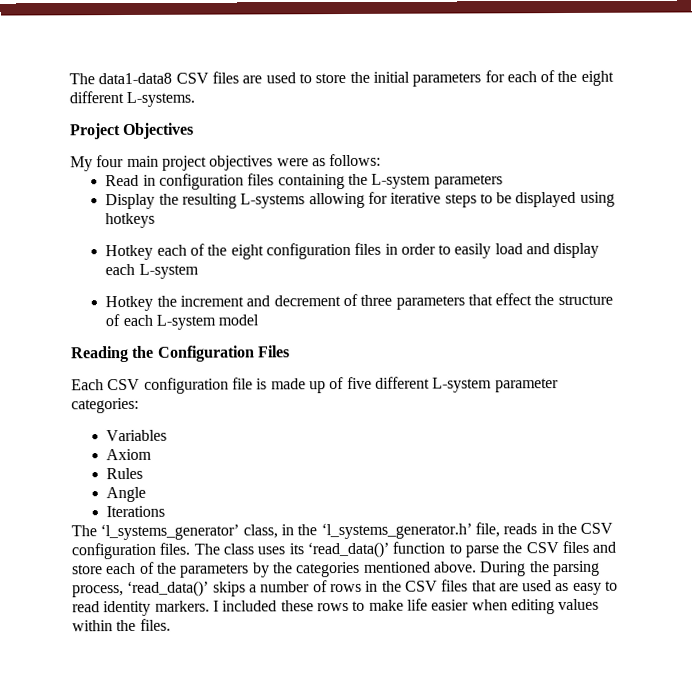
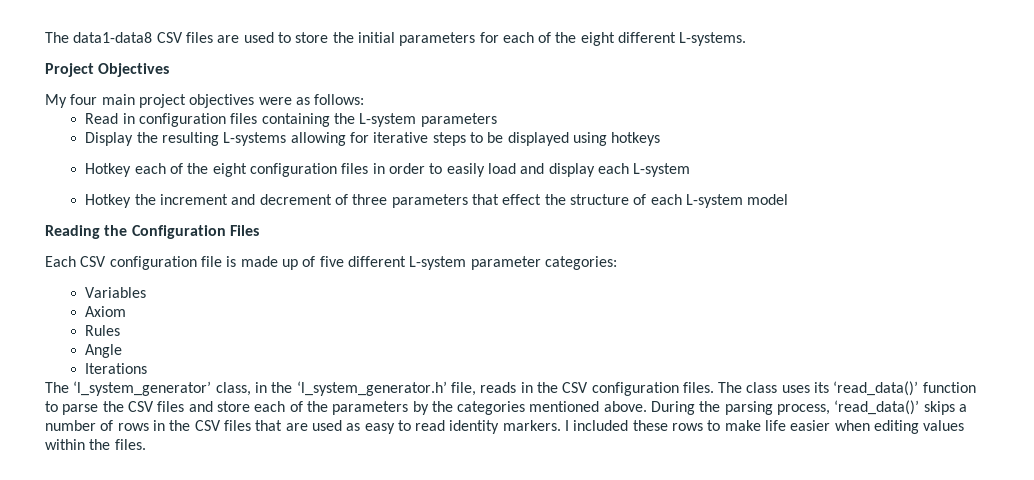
- The ‘l_systems_generator’ class, in the ‘l_systems_generator.h’ file, reads in the CSV configuration files.
+ The ‘l_system_generator’ class, in the ‘l_system_generator.h’ file, reads in the CSV configuration files.

